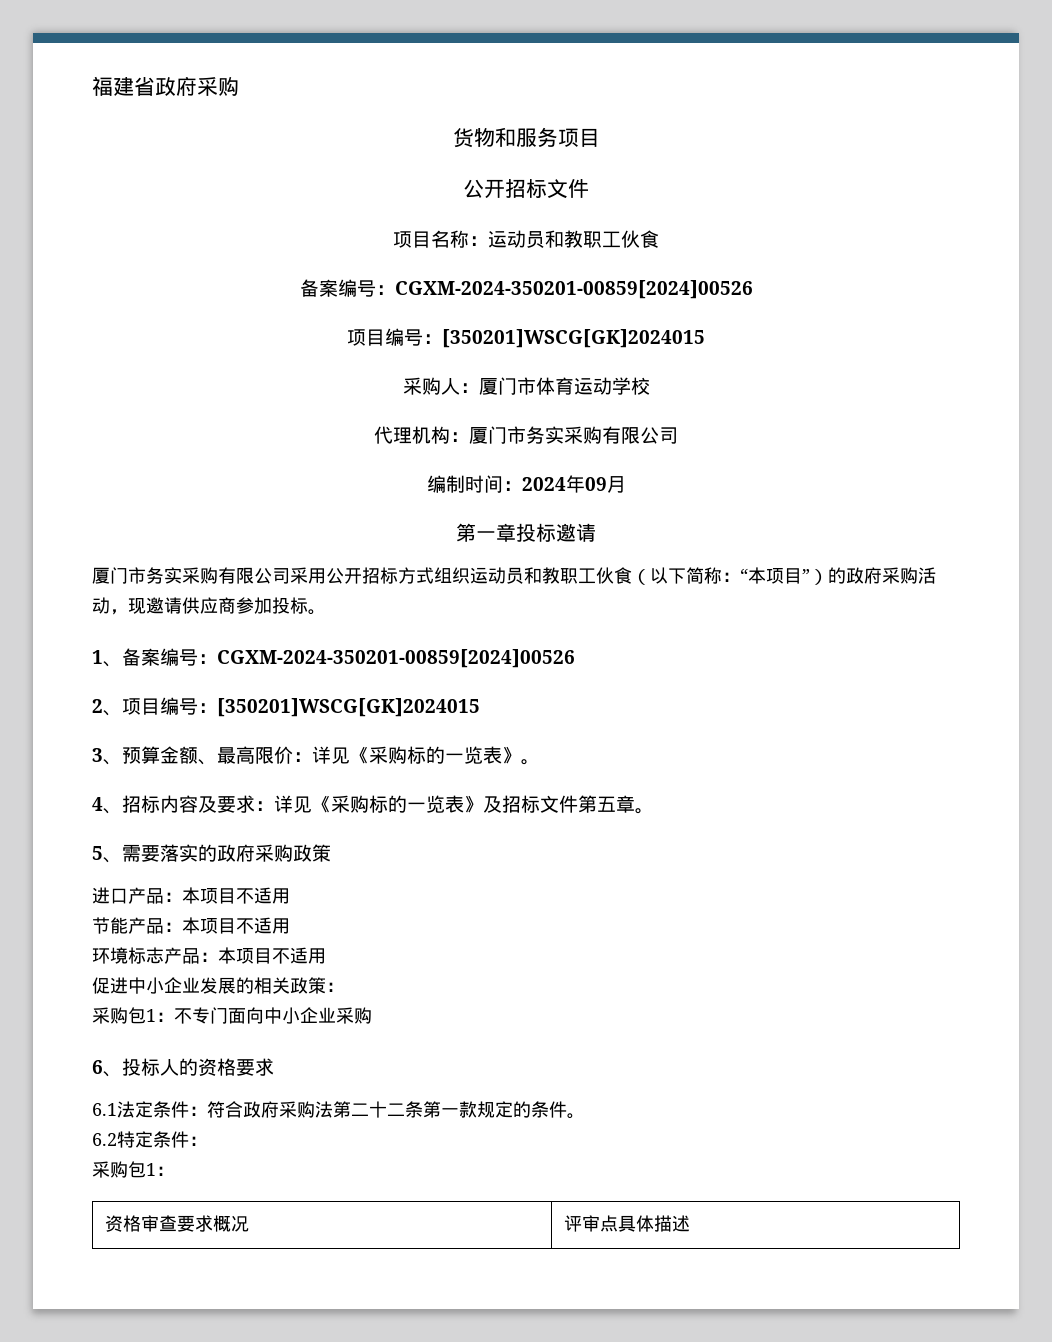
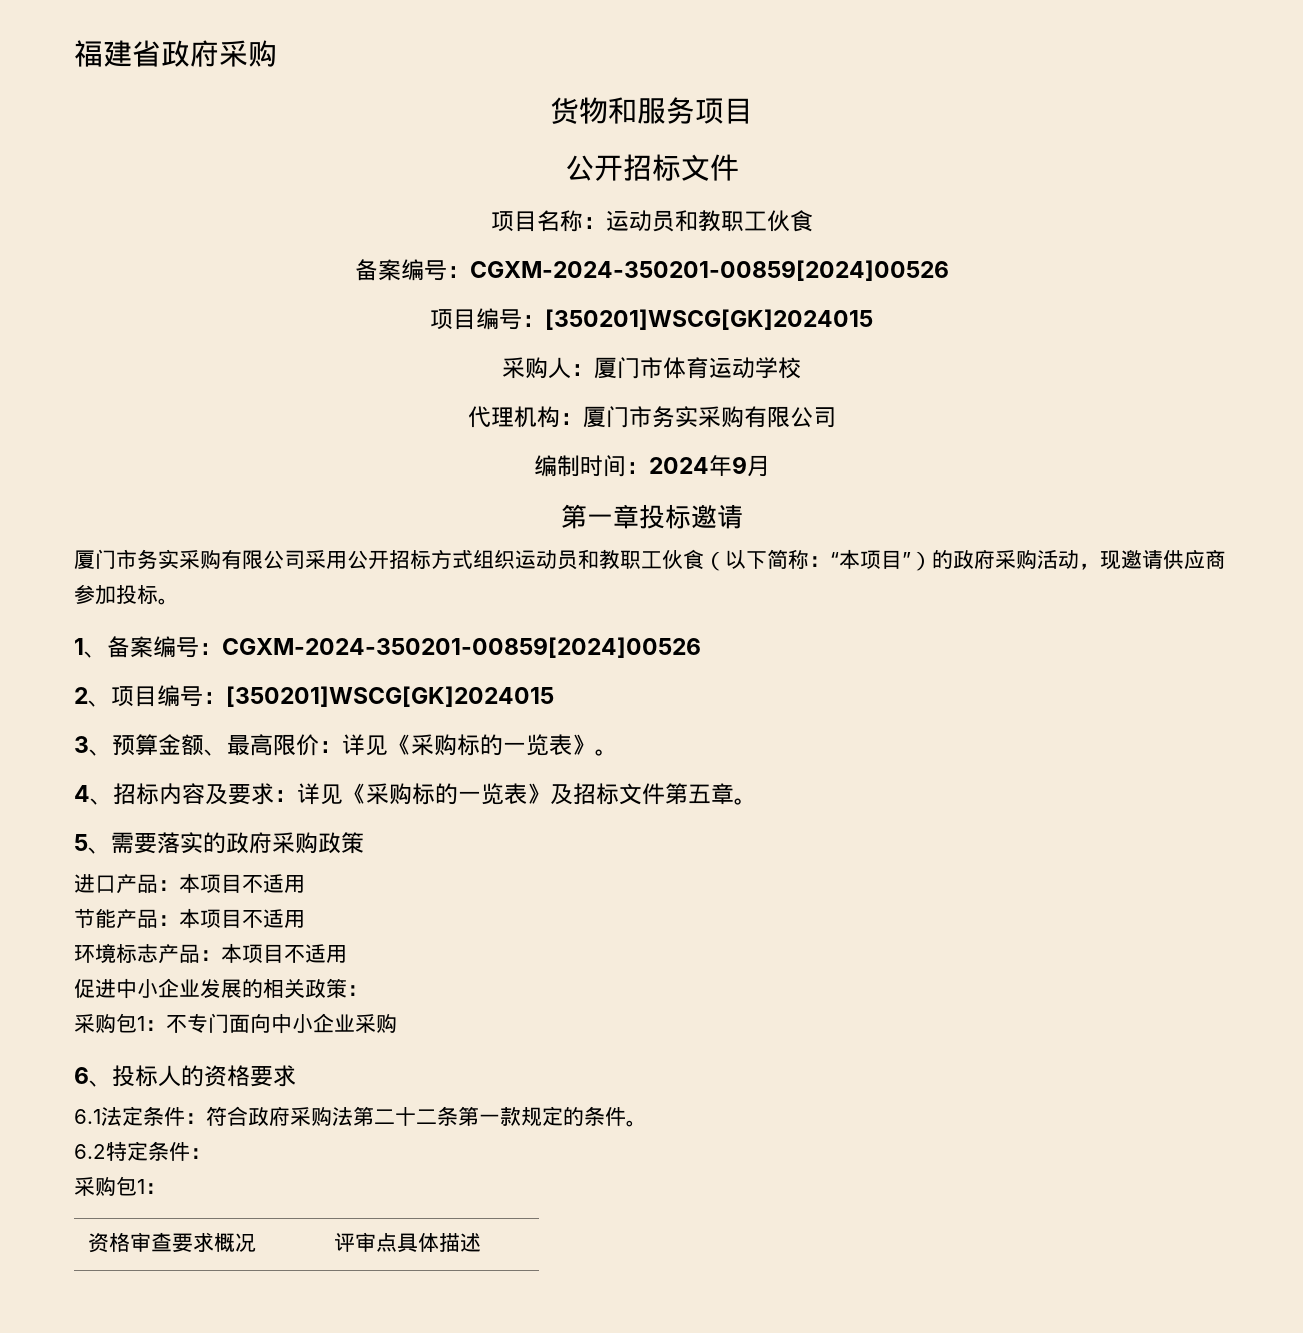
- 编制时间：2024年09月
+ 编制时间：2024年9月

